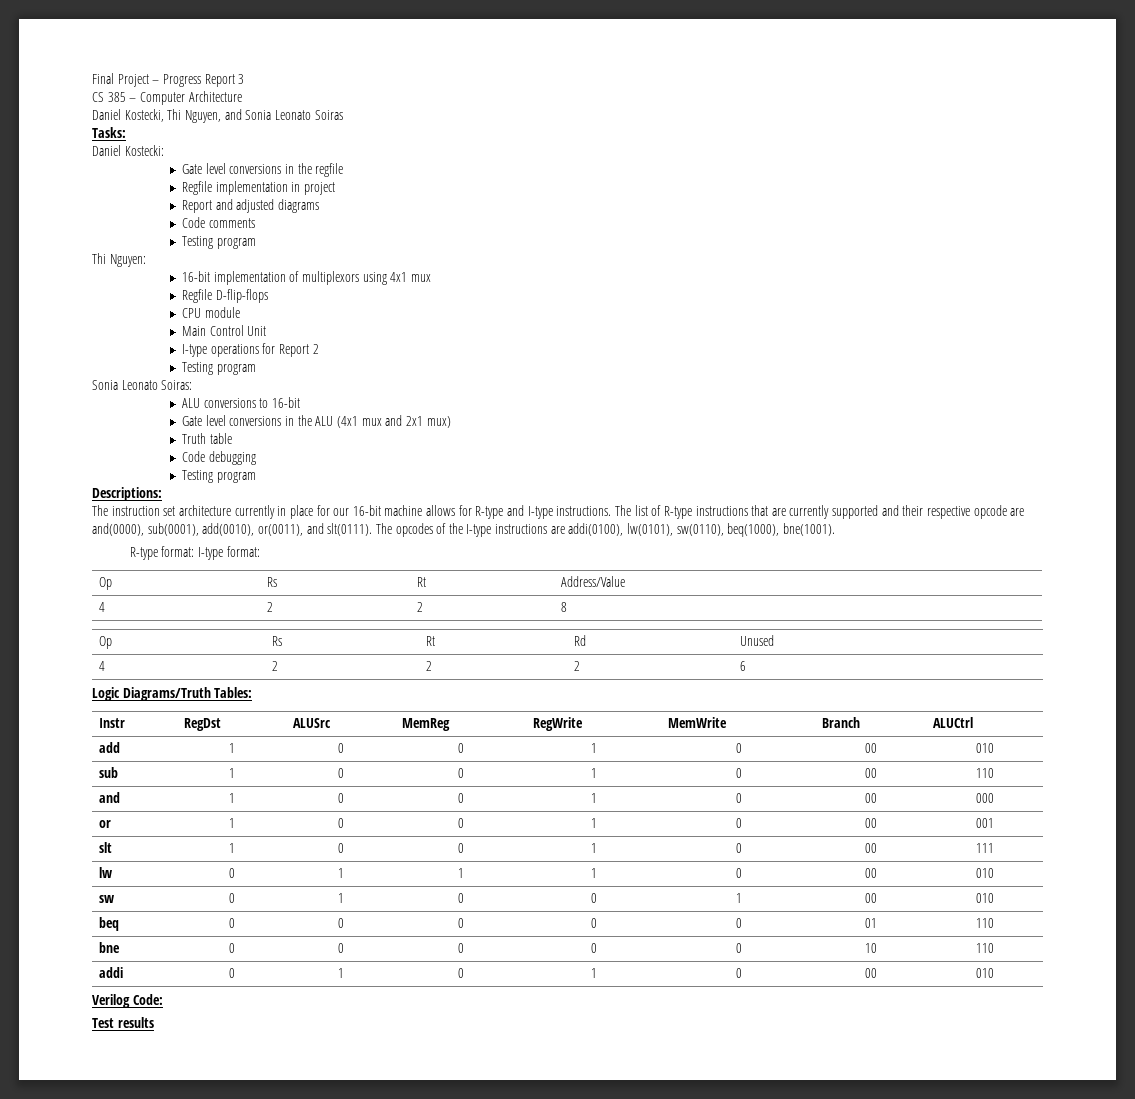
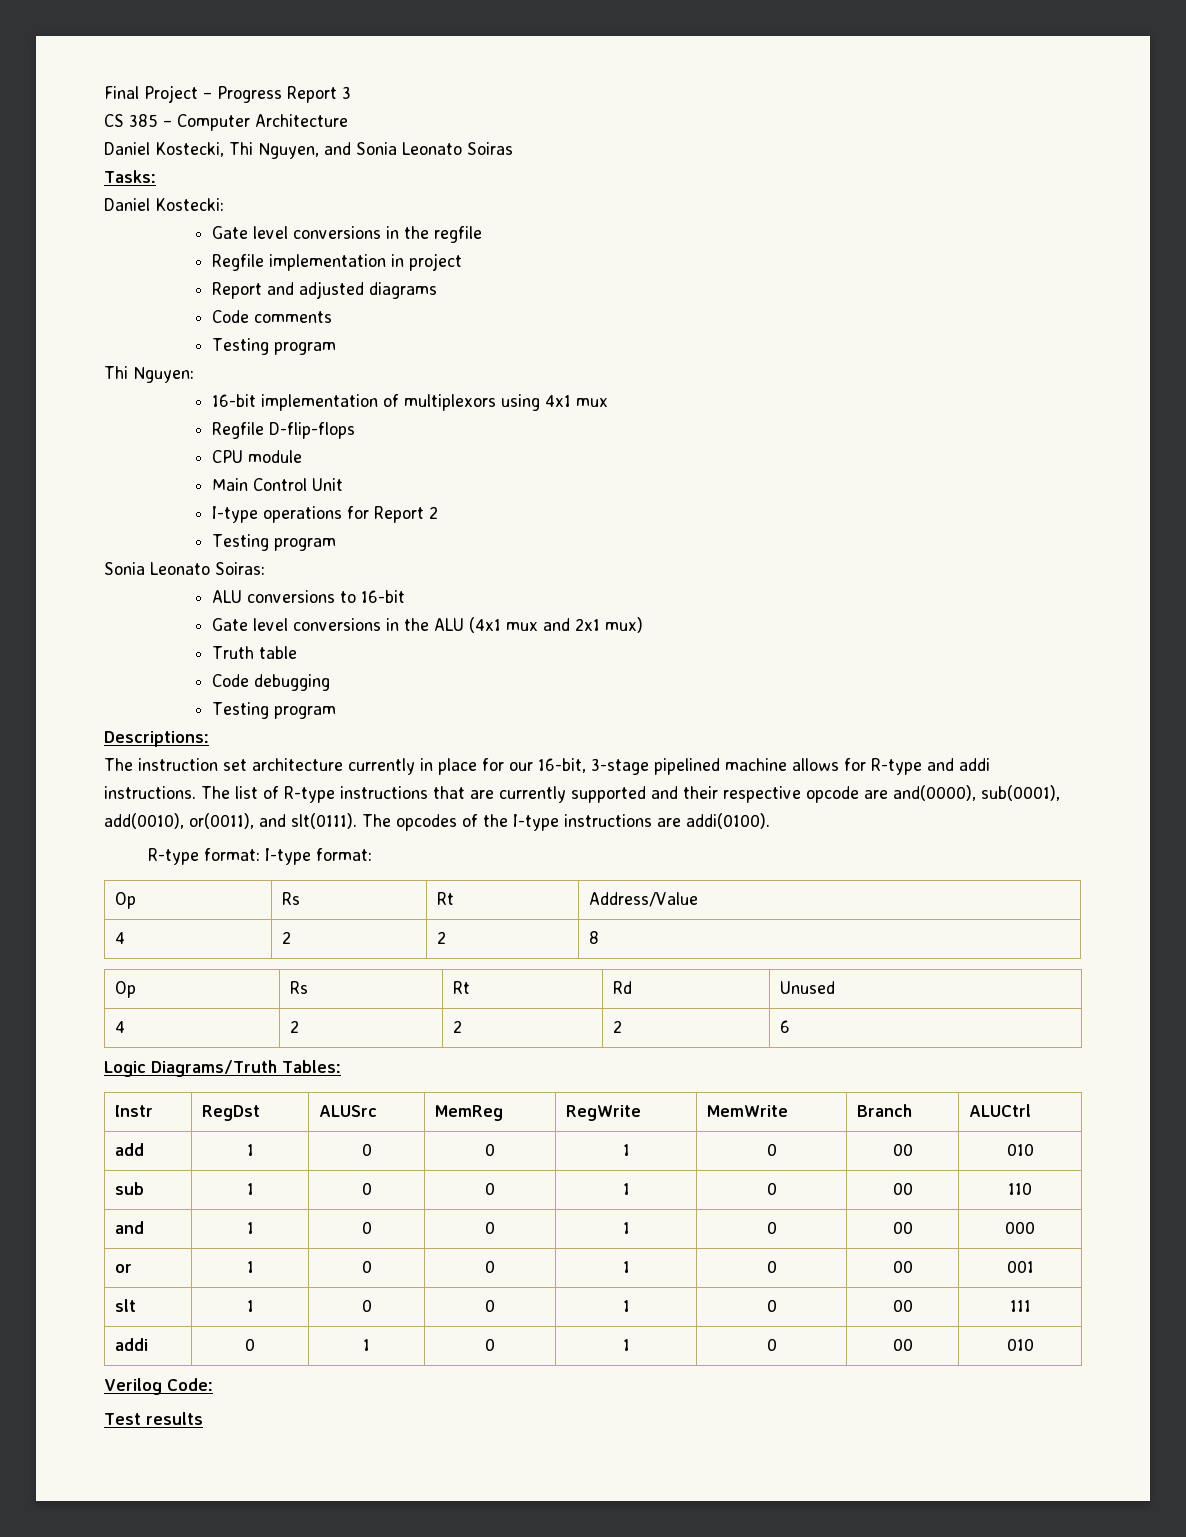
- The instruction set architecture currently in place for our 16-bit machine allows for R-type and I-type instructions.
+ The instruction set architecture currently in place for our 16-bit, 3-stage pipelined machine allows for R-type and addi instructions.
- The opcodes of the I-type instructions are addi(0100), lw(0101), sw(0110), beq(1000), bne(1001).
+ The opcodes of the I-type instructions are addi(0100).
- lw | 0 | 1 | 1 | 1 | 0 | 00 | 010
- sw | 0 | 1 | 0 | 0 | 1 | 00 | 010
- beq | 0 | 0 | 0 | 0 | 0 | 01 | 110
- bne | 0 | 0 | 0 | 0 | 0 | 10 | 110

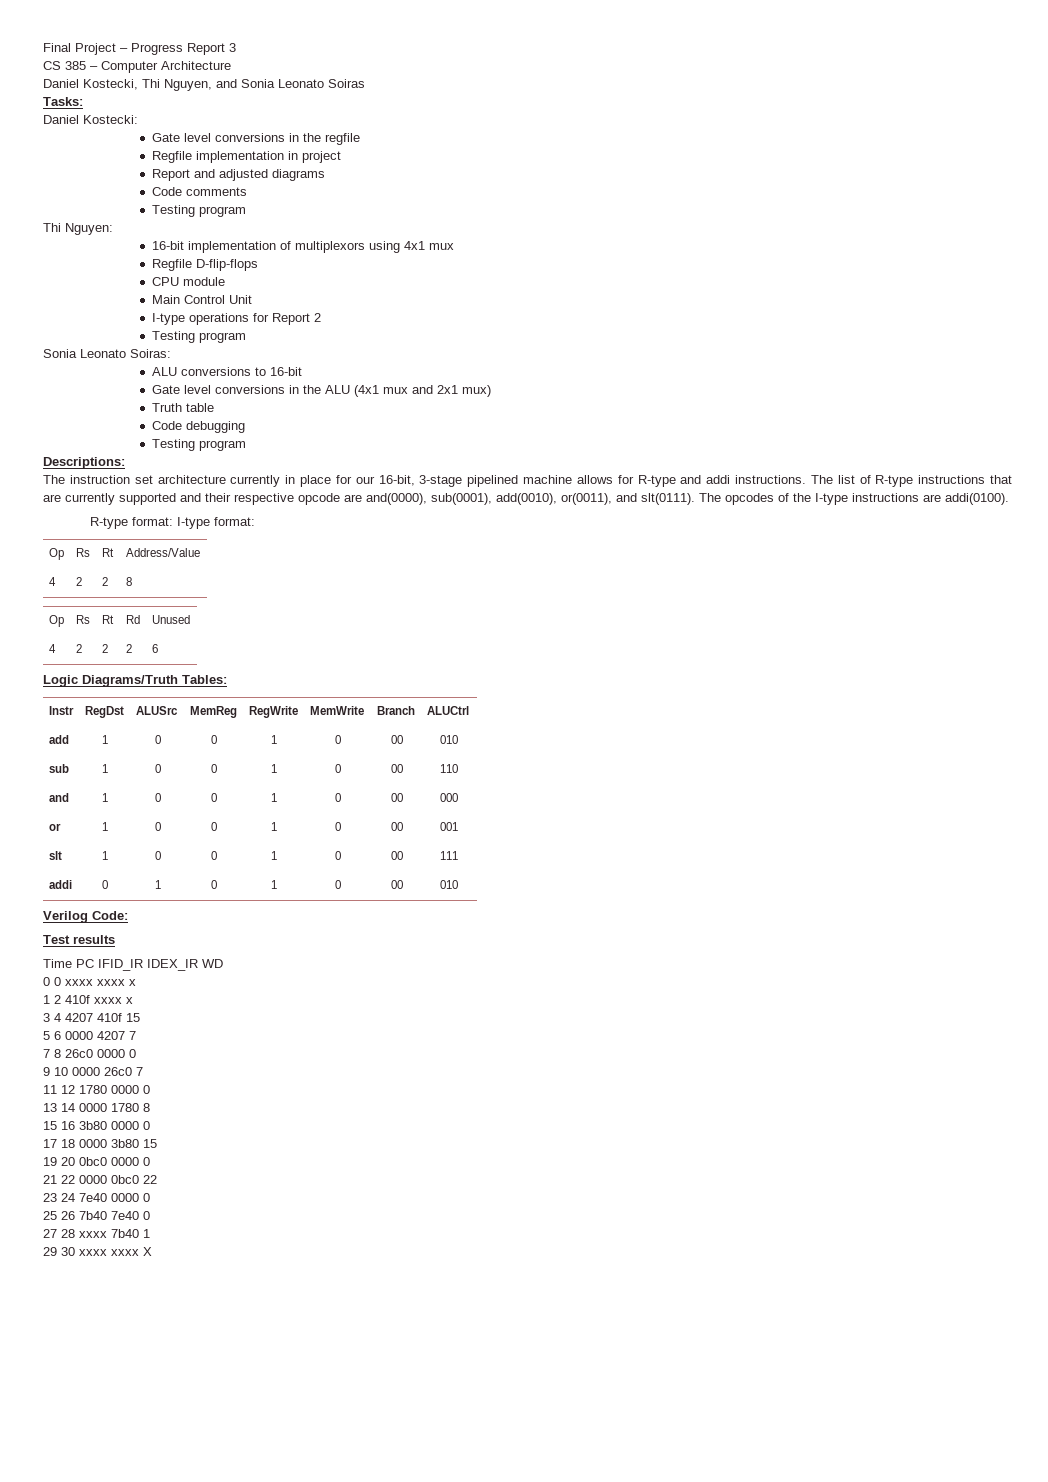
+ Time PC IFID_IR IDEX_IR WD
+ 0 0 xxxx xxxx x
+ 1 2 410f xxxx x
+ 3 4 4207 410f 15
+ 5 6 0000 4207 7
+ 7 8 26c0 0000 0
+ 9 10 0000 26c0 7
+ 11 12 1780 0000 0
+ 13 14 0000 1780 8
+ 15 16 3b80 0000 0
+ 17 18 0000 3b80 15
+ 19 20 0bc0 0000 0
+ 21 22 0000 0bc0 22
+ 23 24 7e40 0000 0
+ 25 26 7b40 7e40 0
+ 27 28 xxxx 7b40 1
+ 29 30 xxxx xxxx X

